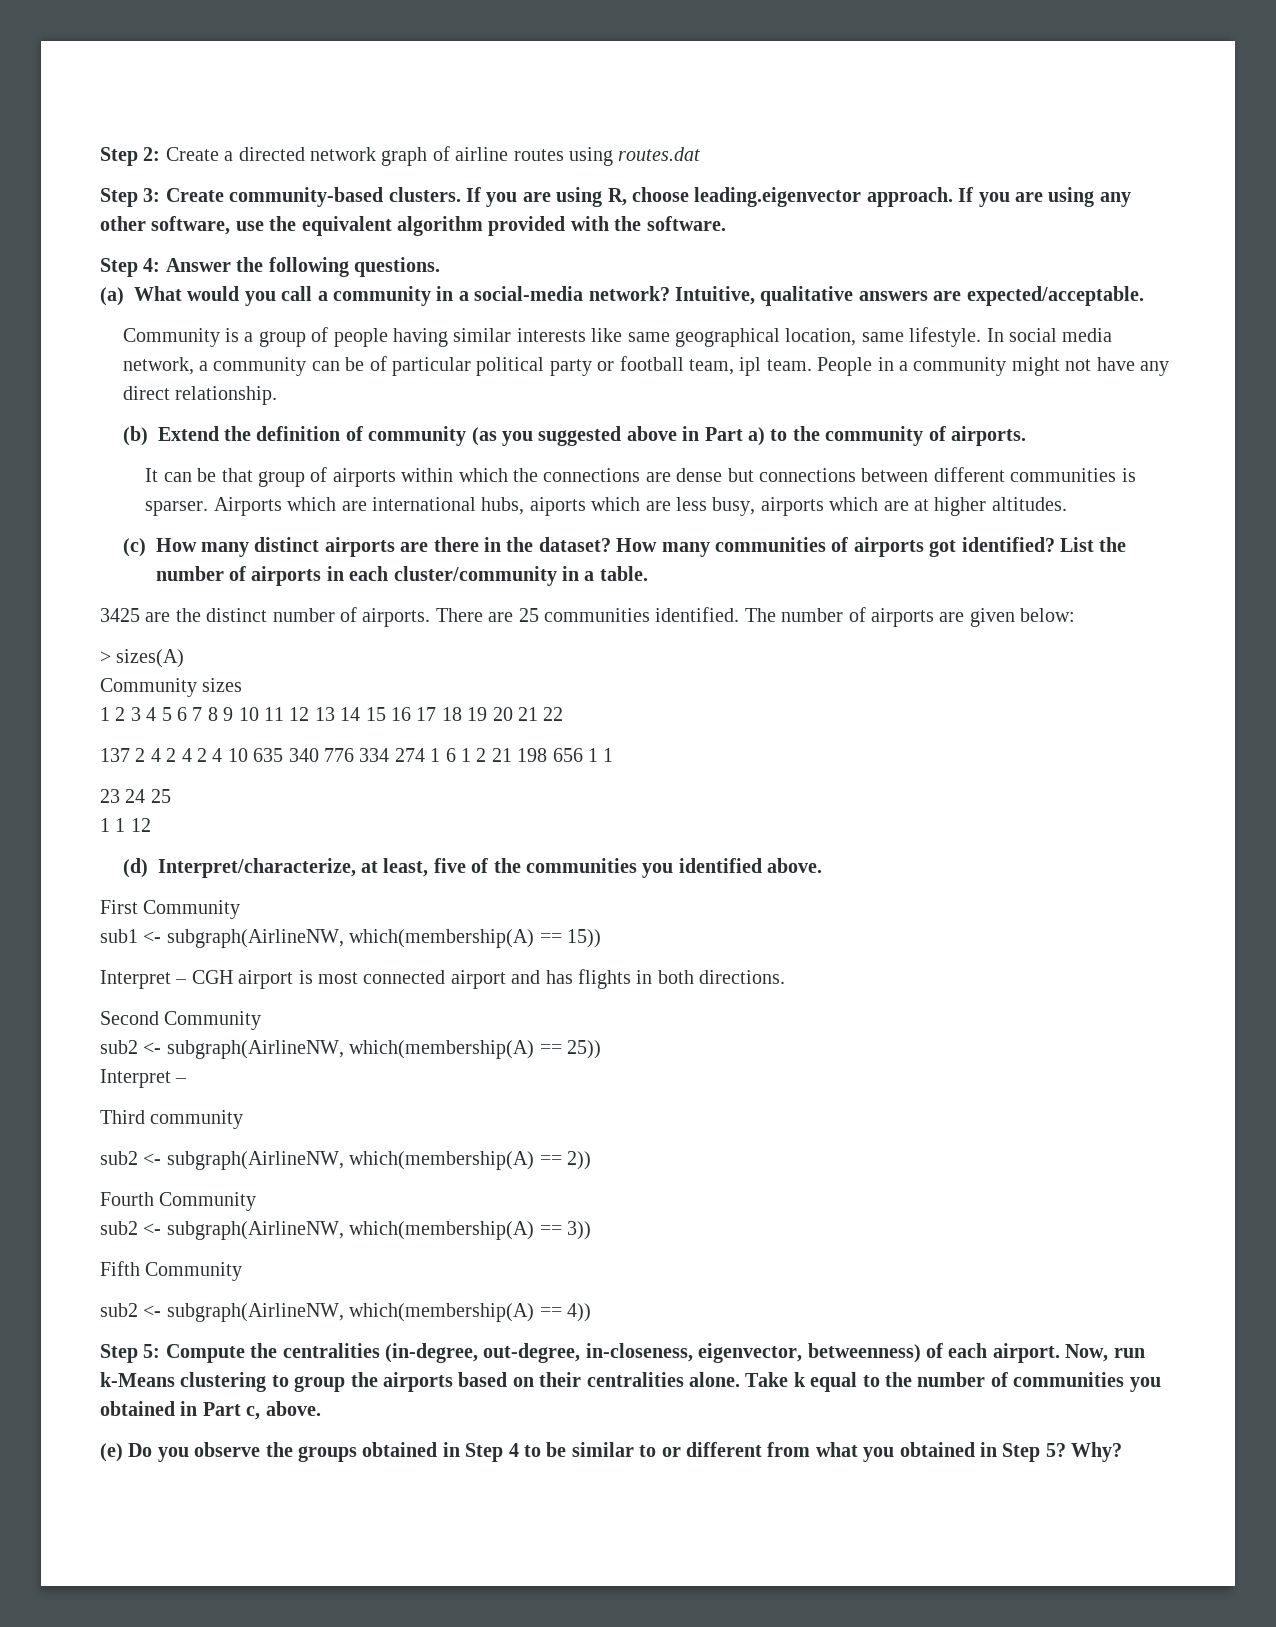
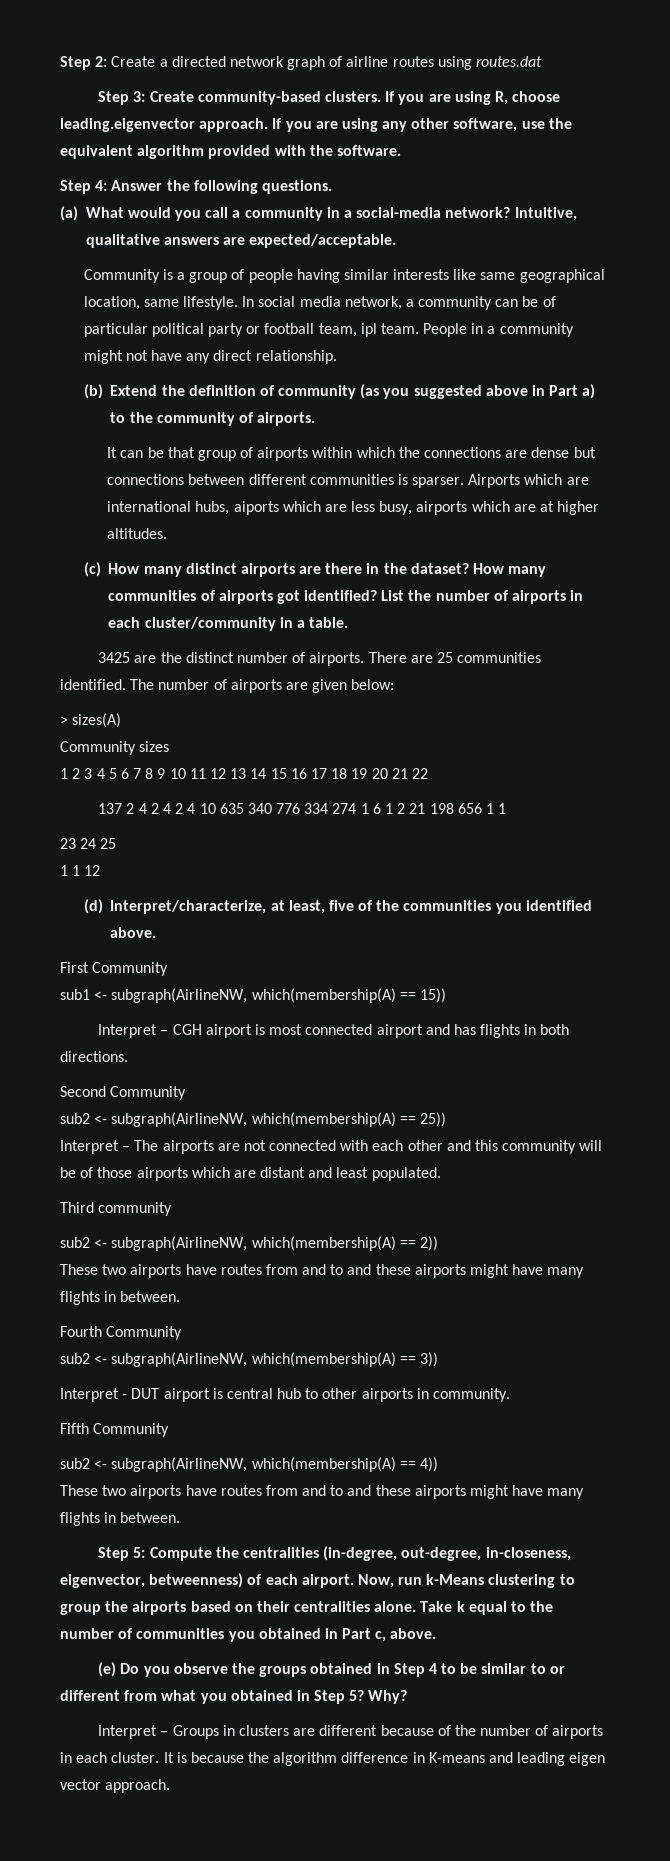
  sub2 <- subgraph(AirlineNW, which(membership(A) == 25))
- Interpret –
+ Interpret – The airports are not connected with each other and this community will be of those airports which are distant and least populated.
  sub2 <- subgraph(AirlineNW, which(membership(A) == 2))
+ These two airports have routes from and to and these airports might have many flights in between.
+ Interpret - DUT airport is central hub to other airports in community.
  sub2 <- subgraph(AirlineNW, which(membership(A) == 4))
+ These two airports have routes from and to and these airports might have many flights in between.
+ Interpret – Groups in clusters are different because of the number of airports in each cluster. It is because the algorithm difference in K-means and leading eigen vector approach.

